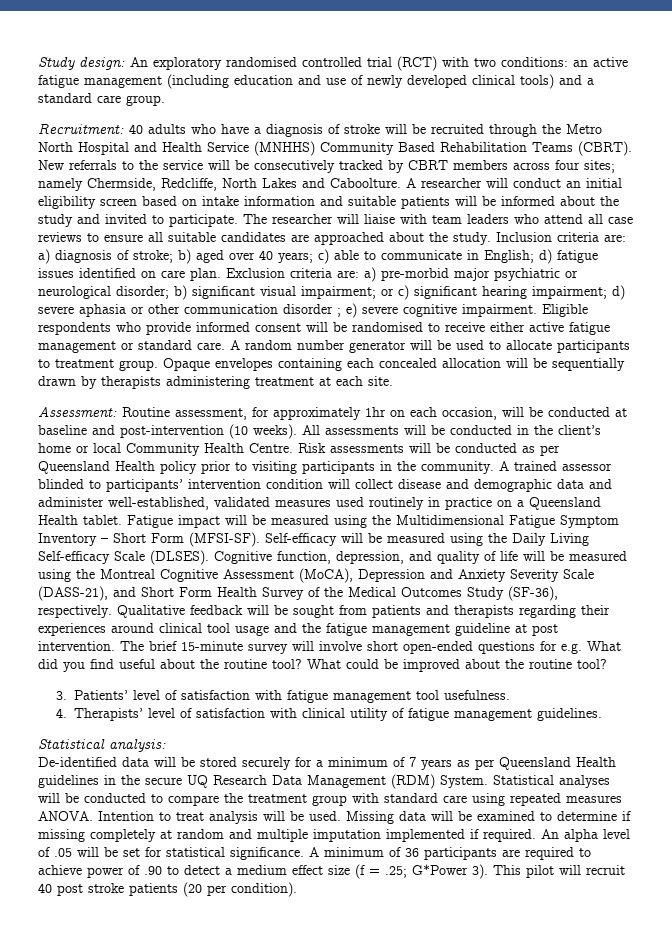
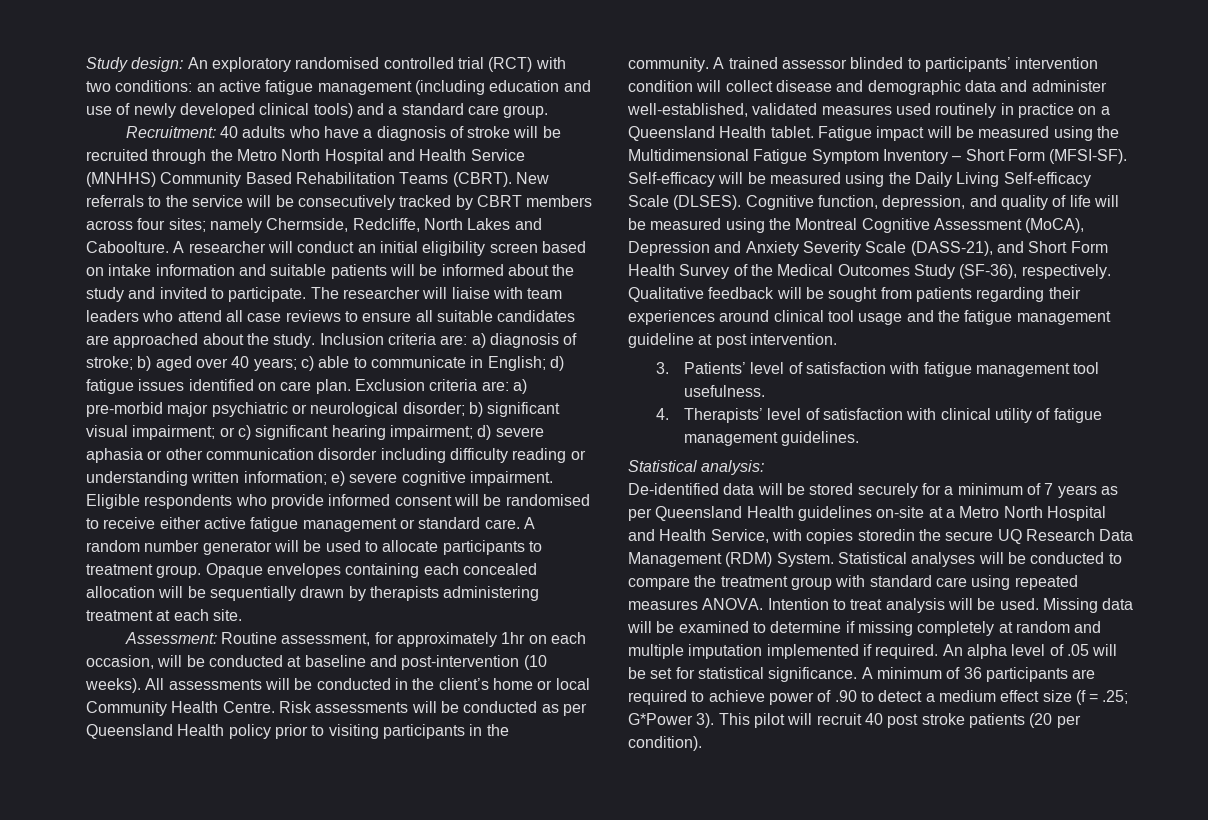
- Exclusion criteria are: a) pre-morbid major psychiatric or neurological disorder; b) significant visual impairment; or c) significant hearing impairment; d) severe aphasia or other communication disorder ; e) severe cognitive impairment.
+ Exclusion criteria are: a) pre-morbid major psychiatric or neurological disorder; b) significant visual impairment; or c) significant hearing impairment; d) severe aphasia or other communication disorder including difficulty reading or understanding written information; e) severe cognitive impairment.
- Qualitative feedback will be sought from patients and therapists regarding their experiences around clinical tool usage and the fatigue management guideline at post intervention. The brief 15-minute survey will involve short open-ended questions for e.g. What did you find useful about the routine tool? What could be improved about the routine tool?
+ Qualitative feedback will be sought from patients regarding their experiences around clinical tool usage and the fatigue management guideline at post intervention.
- De-identified data will be stored securely for a minimum of 7 years as per Queensland Health guidelines in the secure UQ Research Data Management (RDM) System.
+ De-identified data will be stored securely for a minimum of 7 years as per Queensland Health guidelines on-site at a Metro North Hospital and Health Service, with copies storedin the secure UQ Research Data Management (RDM) System.

